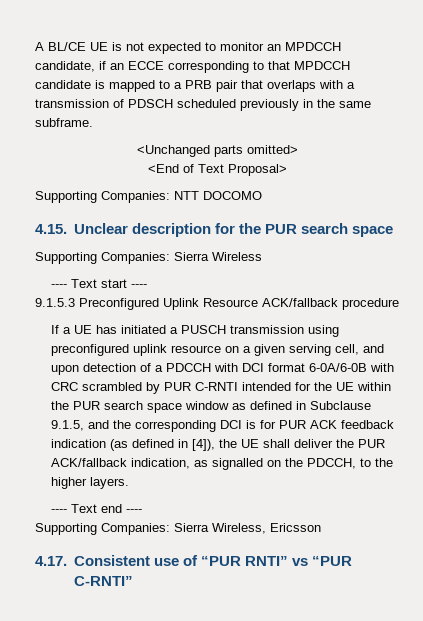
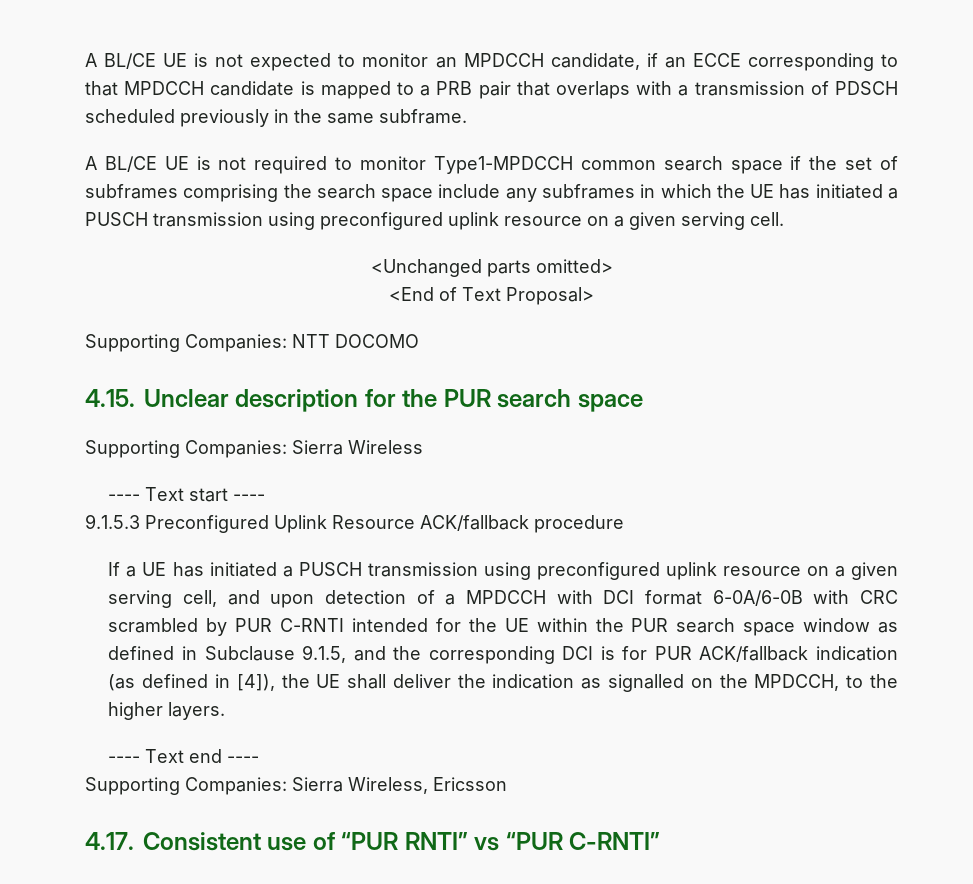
+ A BL/CE UE is not required to monitor Type1-MPDCCH common search space if the set of subframes comprising the search space include any subframes in which the UE has initiated a PUSCH transmission using preconfigured uplink resource on a given serving cell.
- If a UE has initiated a PUSCH transmission using preconfigured uplink resource on a given serving cell, and upon detection of a PDCCH with DCI format 6-0A/6-0B with CRC scrambled by PUR C-RNTI intended for the UE within the PUR search space window as defined in Subclause 9.1.5, and the corresponding DCI is for PUR ACK feedback indication (as defined in [4]), the UE shall deliver the PUR ACK/fallback indication, as signalled on the PDCCH, to the higher layers.
+ If a UE has initiated a PUSCH transmission using preconfigured uplink resource on a given serving cell, and upon detection of a MPDCCH with DCI format 6-0A/6-0B with CRC scrambled by PUR C-RNTI intended for the UE within the PUR search space window as defined in Subclause 9.1.5, and the corresponding DCI is for PUR ACK/fallback indication (as defined in [4]), the UE shall deliver the indication as signalled on the MPDCCH, to the higher layers.

